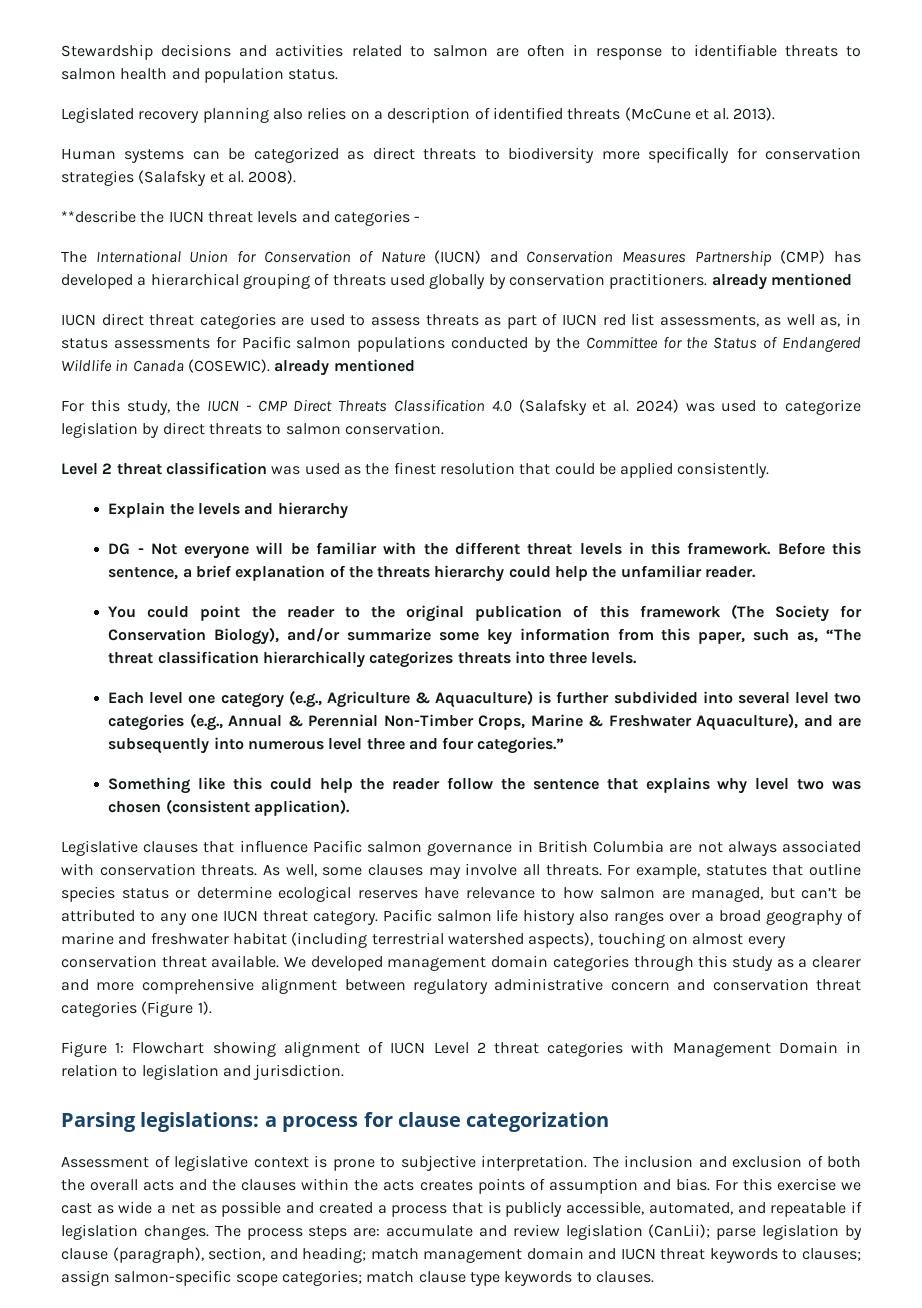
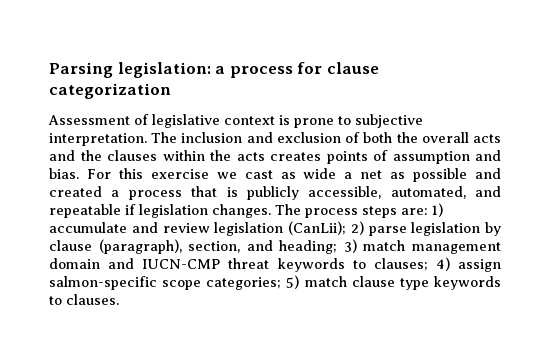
- Stewardship decisions and activities related to salmon are often in response to identifiable threats to salmon health and population status.
- Legislated recovery planning also relies on a description of identified threats (McCune et al. 2013).
- Human systems can be categorized as direct threats to biodiversity more specifically for conservation strategies (Salafsky et al. 2008).
- **describe the IUCN threat levels and categories -
- The International Union for Conservation of Nature (IUCN) and Conservation Measures Partnership (CMP) has developed a hierarchical grouping of threats used globally by conservation practitioners. already mentioned
- IUCN direct threat categories are used to assess threats as part of IUCN red list assessments, as well as, in status assessments for Pacific salmon populations conducted by the Committee for the Status of Endangered Wildlife in Canada (COSEWIC). already mentioned
- For this study, the IUCN - CMP Direct Threats Classification 4.0 (Salafsky et al. 2024) was used to categorize legislation by direct threats to salmon conservation.
- Level 2 threat classification was used as the finest resolution that could be applied consistently.
- Explain the levels and hierarchy
- DG - Not everyone will be familiar with the different threat levels in this framework. Before this sentence, a brief explanation of the threats hierarchy could help the unfamiliar reader.
- You could point the reader to the original publication of this framework (The Society for Conservation Biology), and/or summarize some key information from this paper, such as, “The threat classification hierarchically categorizes threats into three levels.
- Each level one category (e.g., Agriculture & Aquaculture) is further subdivided into several level two categories (e.g., Annual & Perennial Non-Timber Crops, Marine & Freshwater Aquaculture), and are subsequently into numerous level three and four categories.”
- Something like this could help the reader follow the sentence that explains why level two was chosen (consistent application).
- Legislative clauses that influence Pacific salmon governance in British Columbia are not always associated with conservation threats. As well, some clauses may involve all threats. For example, statutes that outline species status or determine ecological reserves have relevance to how salmon are managed, but can’t be attributed to any one IUCN threat category. Pacific salmon life history also ranges over a broad geography of marine and freshwater habitat (including terrestrial watershed aspects), touching on almost every conservation threat available. We developed management domain categories through this study as a clearer and more comprehensive alignment between regulatory administrative concern and conservation threat categories (Figure 1).
- Figure 1: Flowchart showing alignment of IUCN Level 2 threat categories with Management Domain in relation to legislation and jurisdiction.
- Parsing legislations: a process for clause categorization
+ Parsing legislation: a process for clause categorization
- The process steps are: accumulate and review legislation (CanLii); parse legislation by clause (paragraph), section, and heading; match management domain and IUCN threat keywords to clauses; assign salmon-specific scope categories; match clause type keywords to clauses.
+ The process steps are: 1) accumulate and review legislation (CanLii); 2) parse legislation by clause (paragraph), section, and heading; 3) match management domain and IUCN-CMP threat keywords to clauses; 4) assign salmon-specific scope categories; 5) match clause type keywords to clauses.

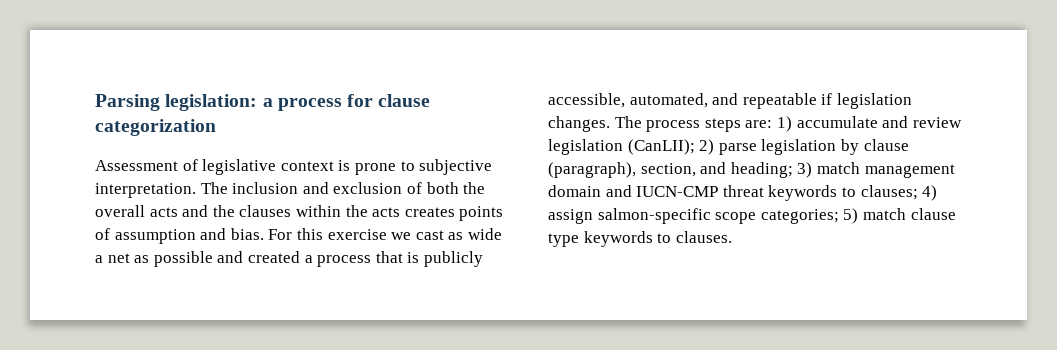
- The process steps are: 1) accumulate and review legislation (CanLii); 2) parse legislation by clause (paragraph), section, and heading; 3) match management domain and IUCN-CMP threat keywords to clauses; 4) assign salmon-specific scope categories; 5) match clause type keywords to clauses.
+ The process steps are: 1) accumulate and review legislation (CanLII); 2) parse legislation by clause (paragraph), section, and heading; 3) match management domain and IUCN-CMP threat keywords to clauses; 4) assign salmon-specific scope categories; 5) match clause type keywords to clauses.

